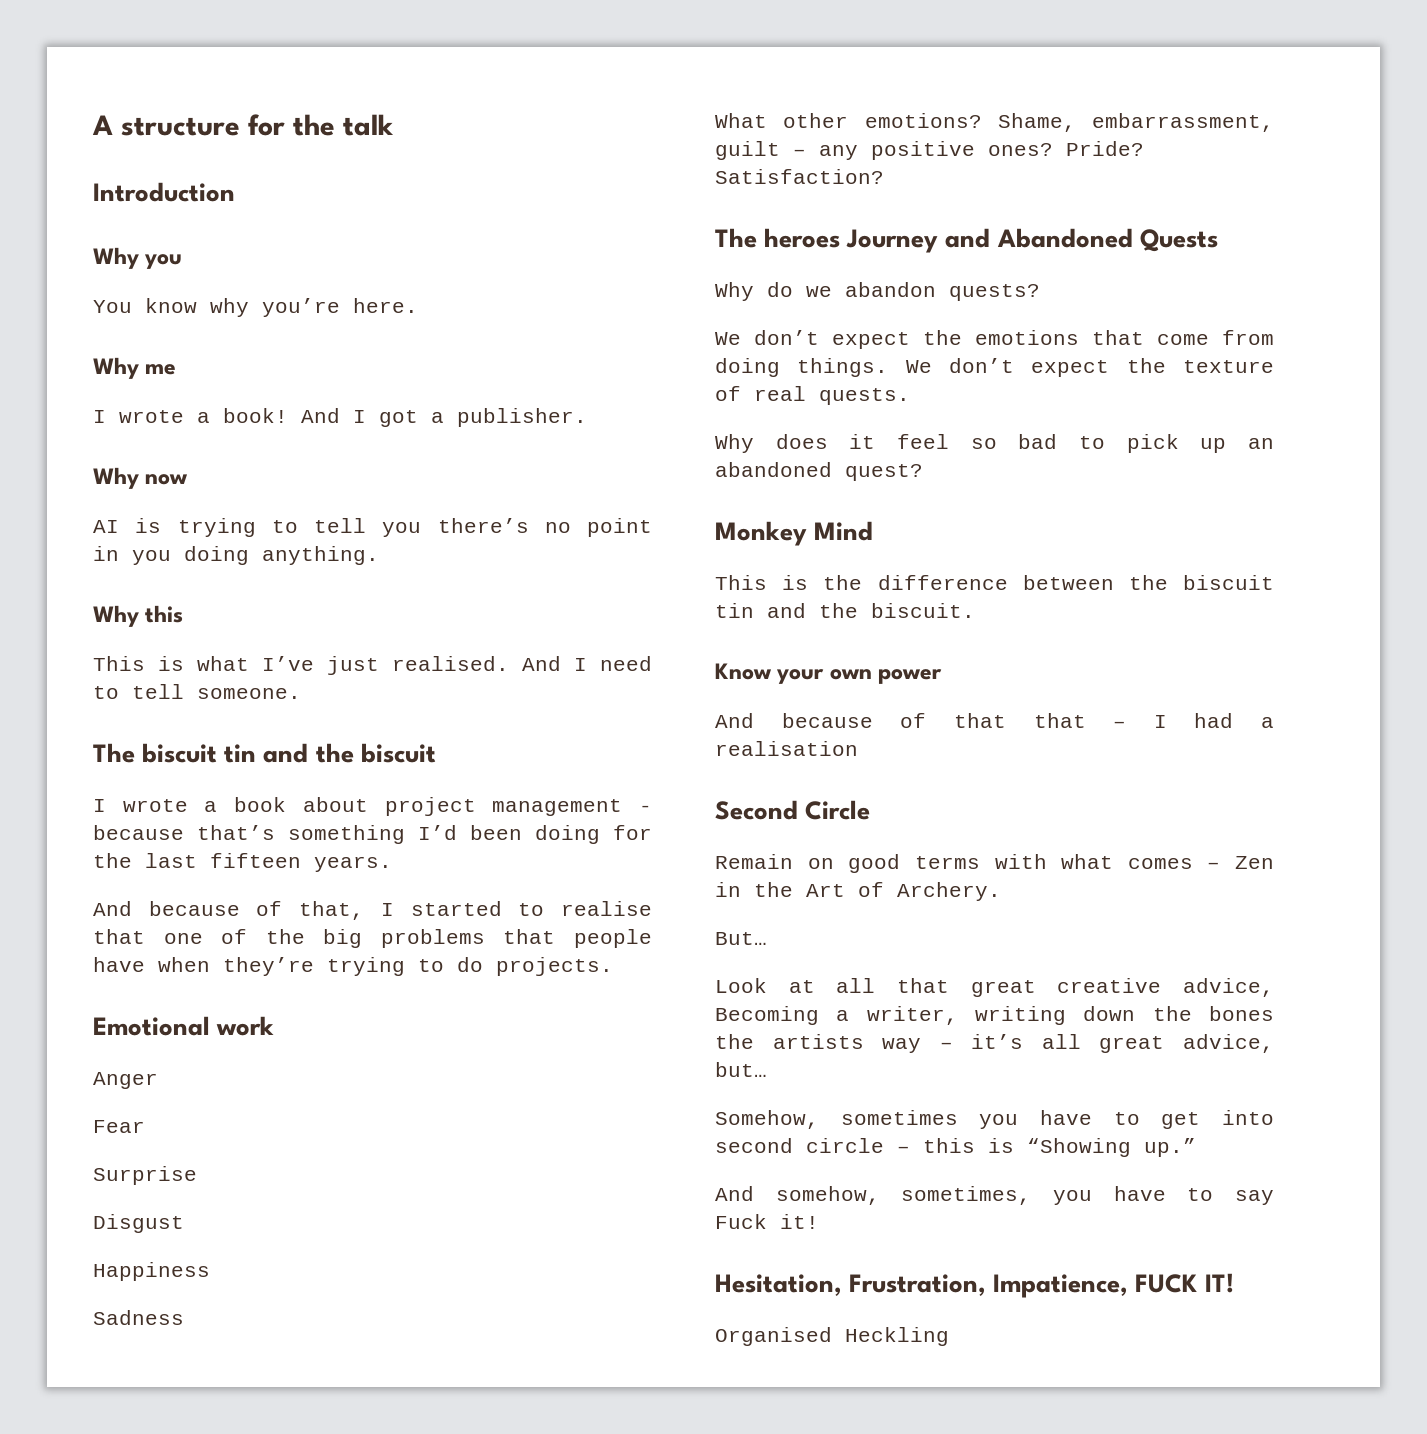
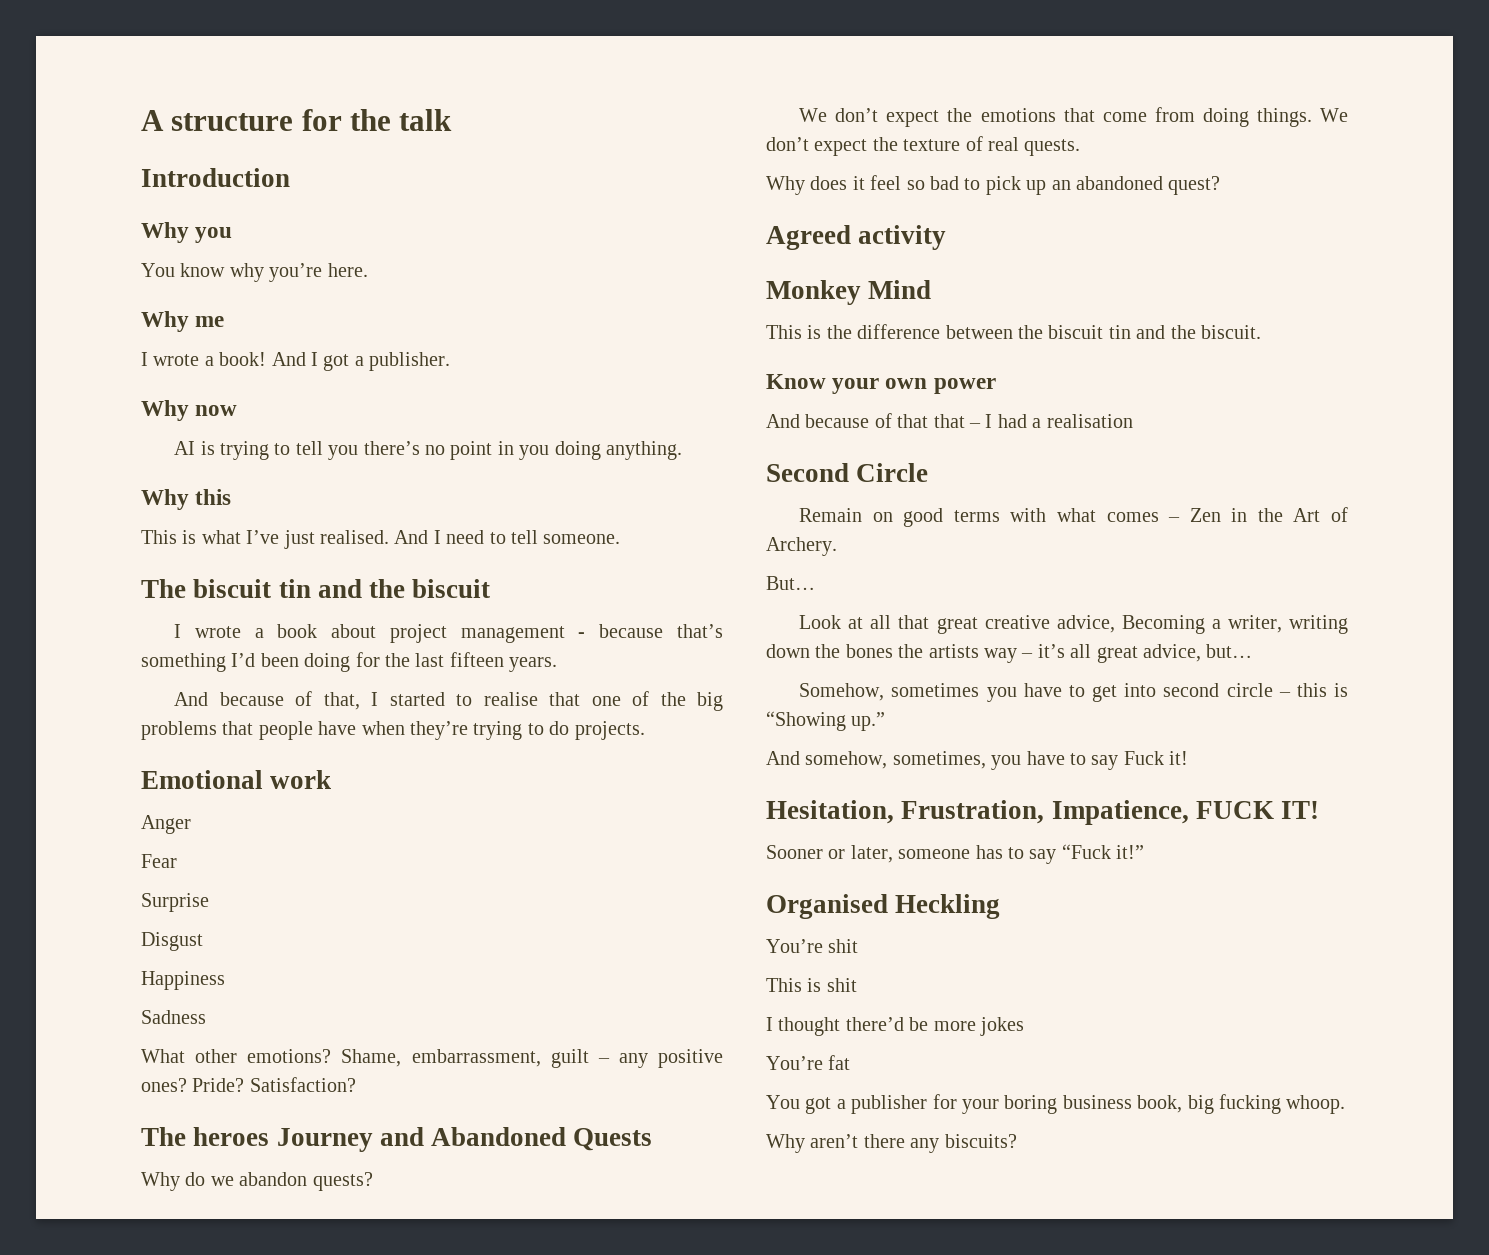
+ Agreed activity
+ Sooner or later, someone has to say “Fuck it!”
  Organised Heckling
+ You’re shit
+ This is shit
+ I thought there’d be more jokes
+ You’re fat
+ You got a publisher for your boring business book, big fucking whoop.
+ Why aren’t there any biscuits?

